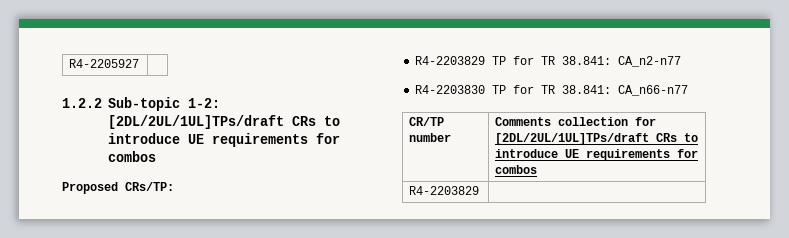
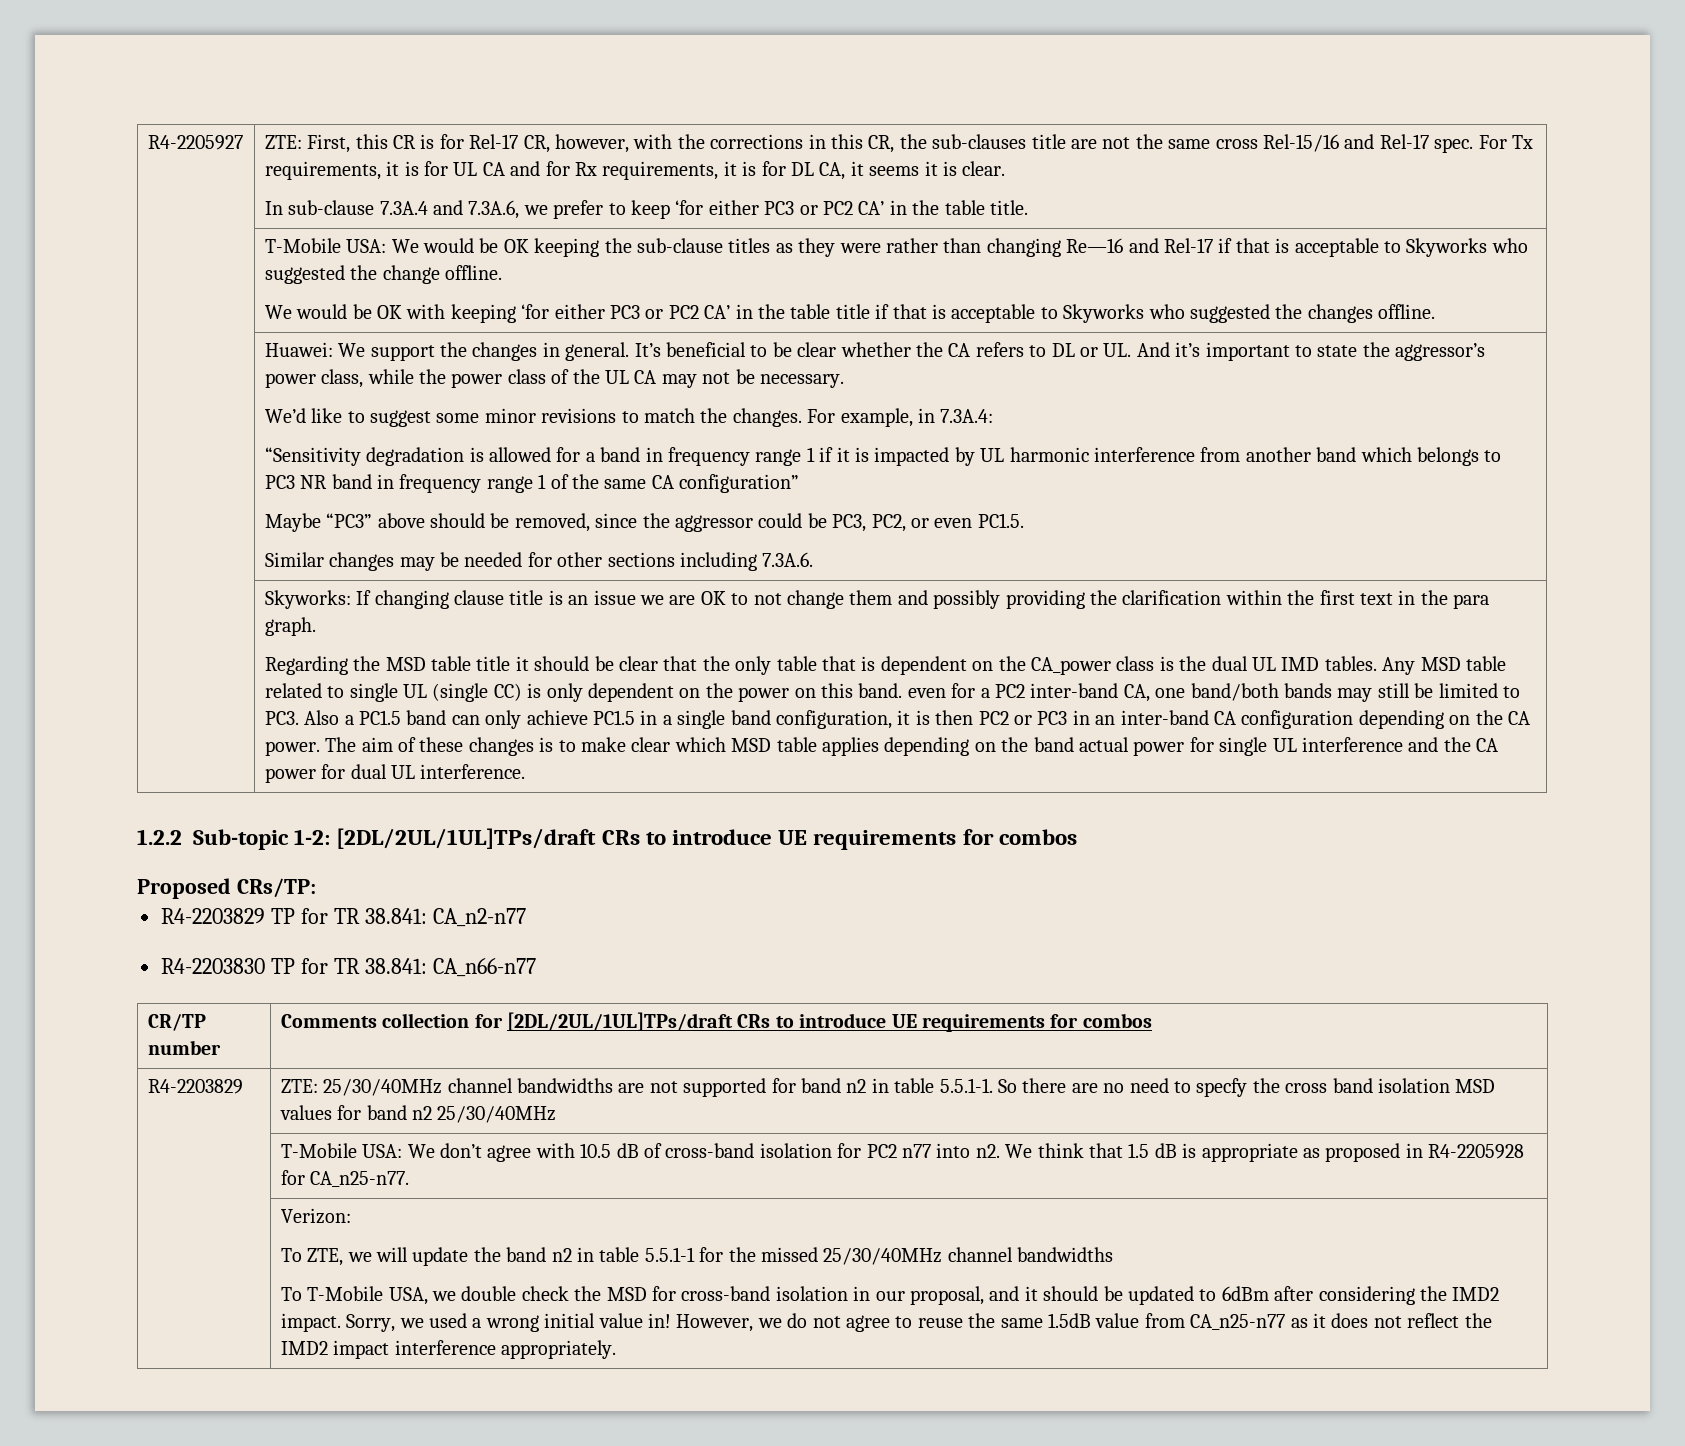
+ ZTE: First, this CR is for Rel-17 CR, however, with the corrections in this CR, the sub-clauses title are not the same cross Rel-15/16 and Rel-17 spec. For Tx requirements, it is for UL CA and for Rx requirements, it is for DL CA, it seems it is clear.
+ In sub-clause 7.3A.4 and 7.3A.6, we prefer to keep ‘for either PC3 or PC2 CA’ in the table title.
+ | T-Mobile USA: We would be OK keeping the sub-clause titles as they were rather than changing Re—16 and Rel-17 if that is acceptable to Skyworks who suggested the change offline.
+ We would be OK with keeping ‘for either PC3 or PC2 CA’ in the table title if that is acceptable to Skyworks who suggested the changes offline.
+ | Huawei: We support the changes in general. It’s beneficial to be clear whether the CA refers to DL or UL. And it’s important to state the aggressor’s power class, while the power class of the UL CA may not be necessary.
+ We’d like to suggest some minor revisions to match the changes. For example, in 7.3A.4:
+ “Sensitivity degradation is allowed for a band in frequency range 1 if it is impacted by UL harmonic interference from another band which belongs to PC3 NR band in frequency range 1 of the same CA configuration”
+ Maybe “PC3” above should be removed, since the aggressor could be PC3, PC2, or even PC1.5.
+ Similar changes may be needed for other sections including 7.3A.6.
+ | Skyworks: If changing clause title is an issue we are OK to not change them and possibly providing the clarification within the first text in the para graph.
+ Regarding the MSD table title it should be clear that the only table that is dependent on the CA_power class is the dual UL IMD tables. Any MSD table related to single UL (single CC) is only dependent on the power on this band. even for a PC2 inter-band CA, one band/both bands may still be limited to PC3. Also a PC1.5 band can only achieve PC1.5 in a single band configuration, it is then PC2 or PC3 in an inter-band CA configuration depending on the CA power. The aim of these changes is to make clear which MSD table applies depending on the band actual power for single UL interference and the CA power for dual UL interference.
- R4-2203829 |
+ R4-2203829 | ZTE: 25/30/40MHz channel bandwidths are not supported for band n2 in table 5.5.1-1. So there are no need to specfy the cross band isolation MSD values for band n2 25/30/40MHz
+ | T-Mobile USA: We don’t agree with 10.5 dB of cross-band isolation for PC2 n77 into n2. We think that 1.5 dB is appropriate as proposed in R4-2205928 for CA_n25-n77.
+ | Verizon:
+ To ZTE, we will update the band n2 in table 5.5.1-1 for the missed 25/30/40MHz channel bandwidths
+ To T-Mobile USA, we double check the MSD for cross-band isolation in our proposal, and it should be updated to 6dBm after considering the IMD2 impact. Sorry, we used a wrong initial value in! However, we do not agree to reuse the same 1.5dB value from CA_n25-n77 as it does not reflect the IMD2 impact interference appropriately.

